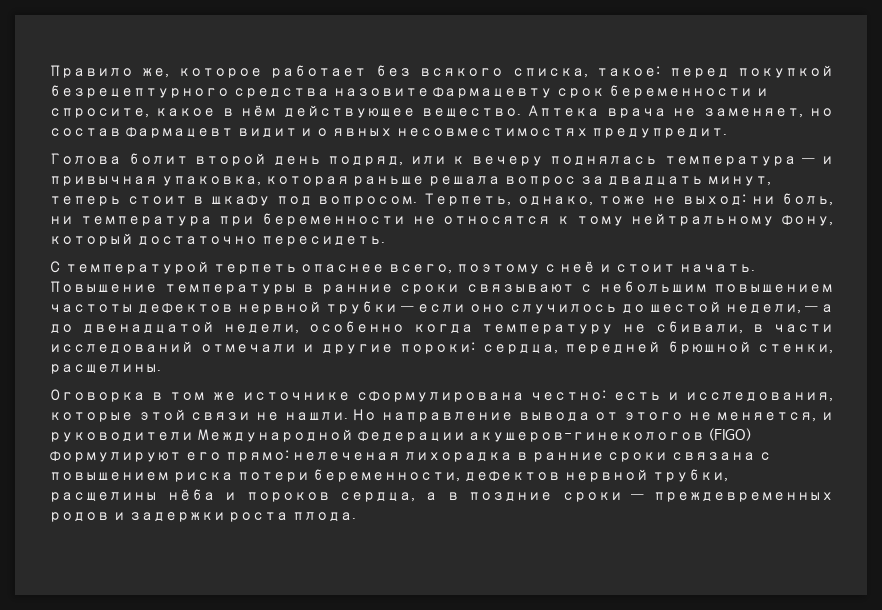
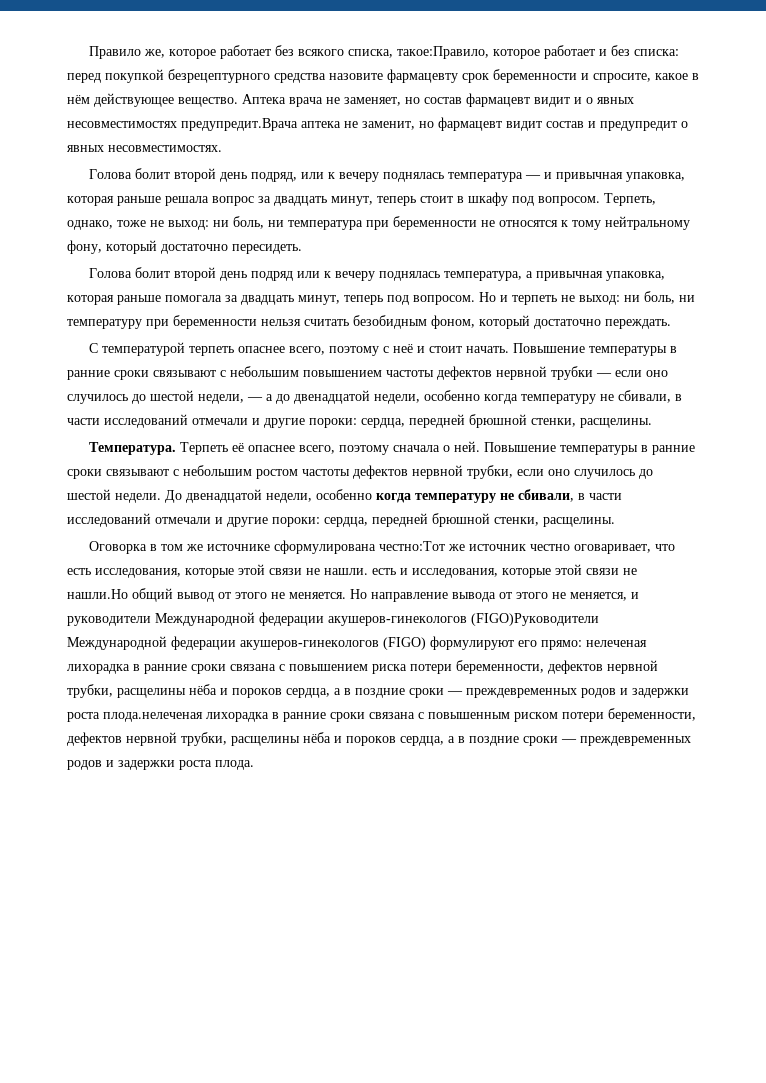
- Правило же, которое работает без всякого списка, такое: перед покупкой безрецептурного средства назовите фармацевту срок беременности и спросите, какое в нём действующее вещество.
+ Правило же, которое работает без всякого списка, такое:Правило, которое работает и без списка: перед покупкой безрецептурного средства назовите фармацевту срок беременности и спросите, какое в нём действующее вещество.
- Аптека врача не заменяет, но состав фармацевт видит и о явных несовместимостях предупредит.
+ Аптека врача не заменяет, но состав фармацевт видит и о явных несовместимостях предупредит.Врача аптека не заменит, но фармацевт видит состав и предупредит о явных несовместимостях.
+ Голова болит второй день подряд или к вечеру поднялась температура, а привычная упаковка, которая раньше помогала за двадцать минут, теперь под вопросом. Но и терпеть не выход: ни боль, ни температуру при беременности нельзя считать безобидным фоном, который достаточно переждать.
+ Температура. Терпеть её опаснее всего, поэтому сначала о ней. Повышение температуры в ранние сроки связывают с небольшим ростом частоты дефектов нервной трубки, если оно случилось до шестой недели. До двенадцатой недели, особенно когда температуру не сбивали, в части исследований отмечали и другие пороки: сердца, передней брюшной стенки, расщелины.
- Оговорка в том же источнике сформулирована честно: есть и исследования, которые этой связи не нашли.
+ Оговорка в том же источнике сформулирована честно:Тот же источник честно оговаривает, что есть исследования, которые этой связи не нашли. есть и исследования, которые этой связи не нашли.Но общий вывод от этого не меняется.
- Но направление вывода от этого не меняется, и руководители Международной федерации акушеров-гинекологов (FIGO) формулируют его прямо: нелеченая лихорадка в ранние сроки связана с повышением риска потери беременности, дефектов нервной трубки, расщелины нёба и пороков сердца, а в поздние сроки — преждевременных родов и задержки роста плода.
+ Но направление вывода от этого не меняется, и руководители Международной федерации акушеров-гинекологов (FIGO)Руководители Международной федерации акушеров-гинекологов (FIGO) формулируют его прямо: нелеченая лихорадка в ранние сроки связана с повышением риска потери беременности, дефектов нервной трубки, расщелины нёба и пороков сердца, а в поздние сроки — преждевременных родов и задержки роста плода.нелеченая лихорадка в ранние сроки связана с повышенным риском потери беременности, дефектов нервной трубки, расщелины нёба и пороков сердца, а в поздние сроки — преждевременных родов и задержки роста плода.

